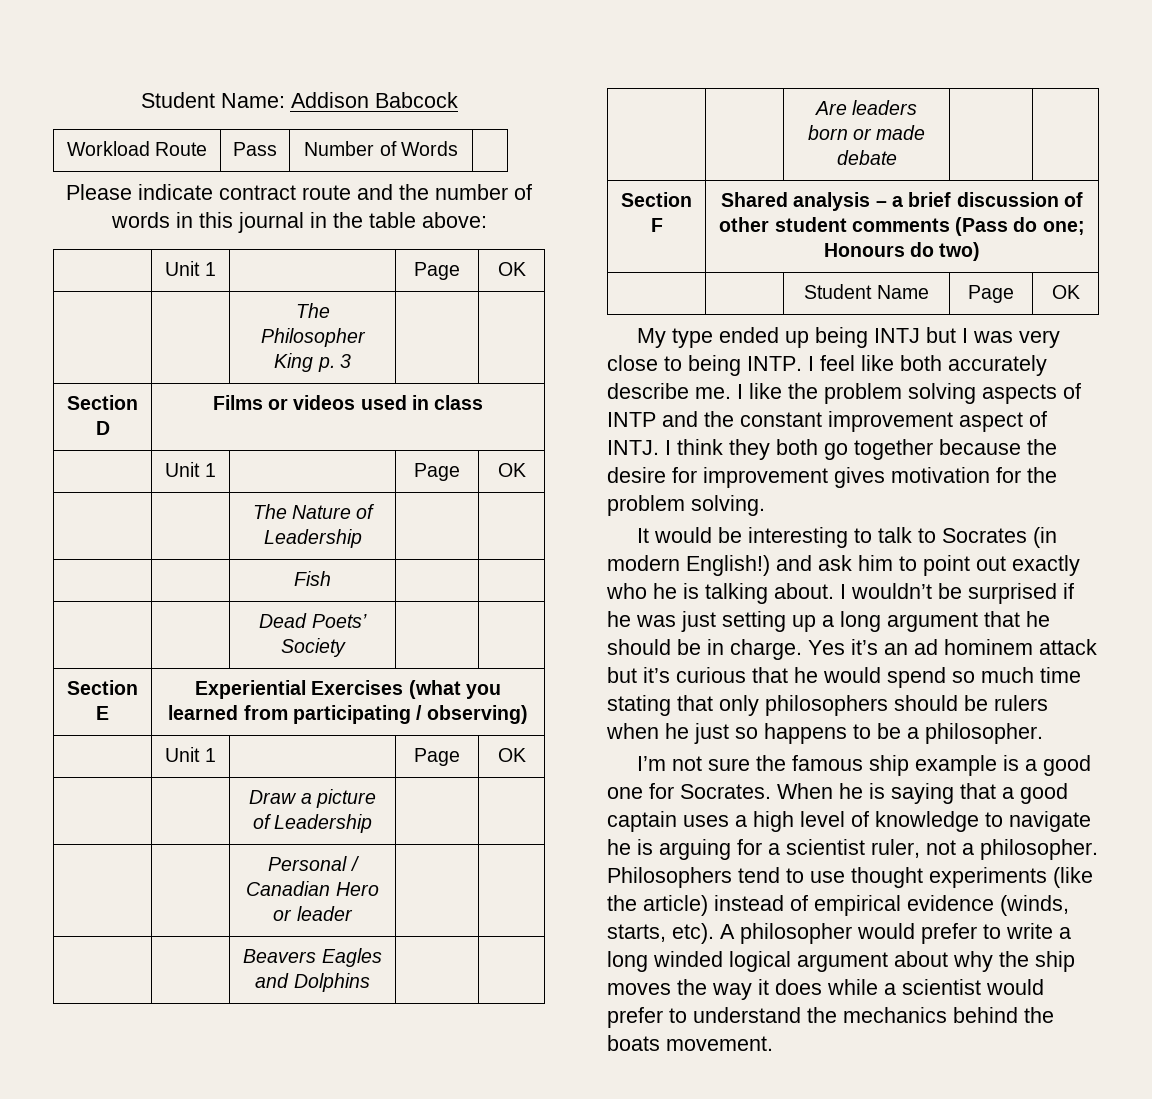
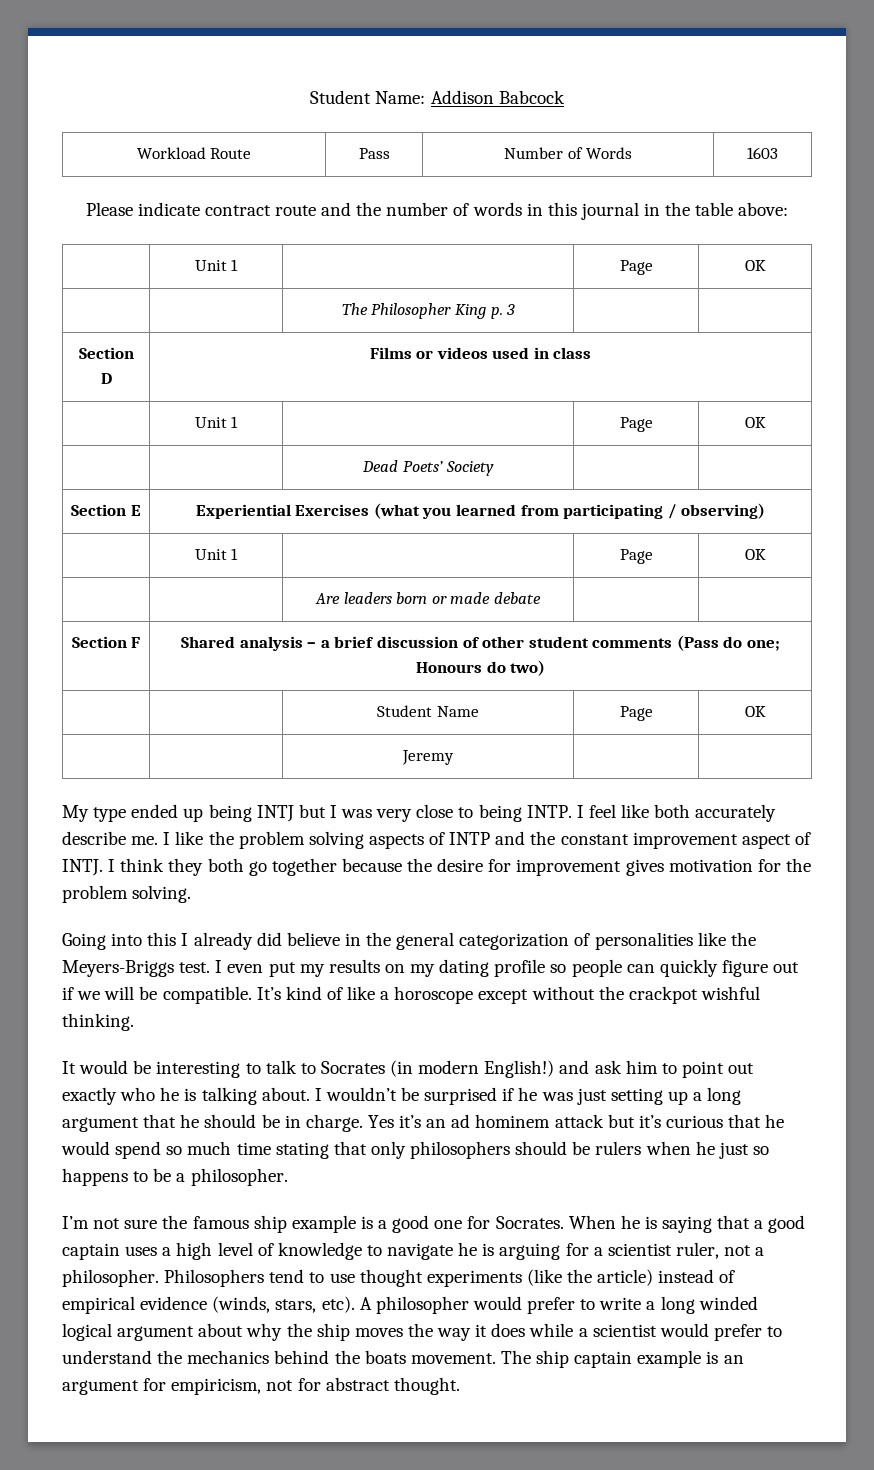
- Workload Route | Pass | Number of Words |
+ Workload Route | Pass | Number of Words | 1603
- | | The Nature of Leadership | |
- | | Fish | |
- | | Draw a picture of Leadership | |
- | | Personal / Canadian Hero or leader | |
- | | Beavers Eagles and Dolphins | |
+ | | Jeremy | |
+ Going into this I already did believe in the general categorization of personalities like the Meyers-Briggs test. I even put my results on my dating profile so people can quickly figure out if we will be compatible. It’s kind of like a horoscope except without the crackpot wishful thinking.
- Philosophers tend to use thought experiments (like the article) instead of empirical evidence (winds, starts, etc).
+ Philosophers tend to use thought experiments (like the article) instead of empirical evidence (winds, stars, etc).
+ The ship captain example is an argument for empiricism, not for abstract thought.

